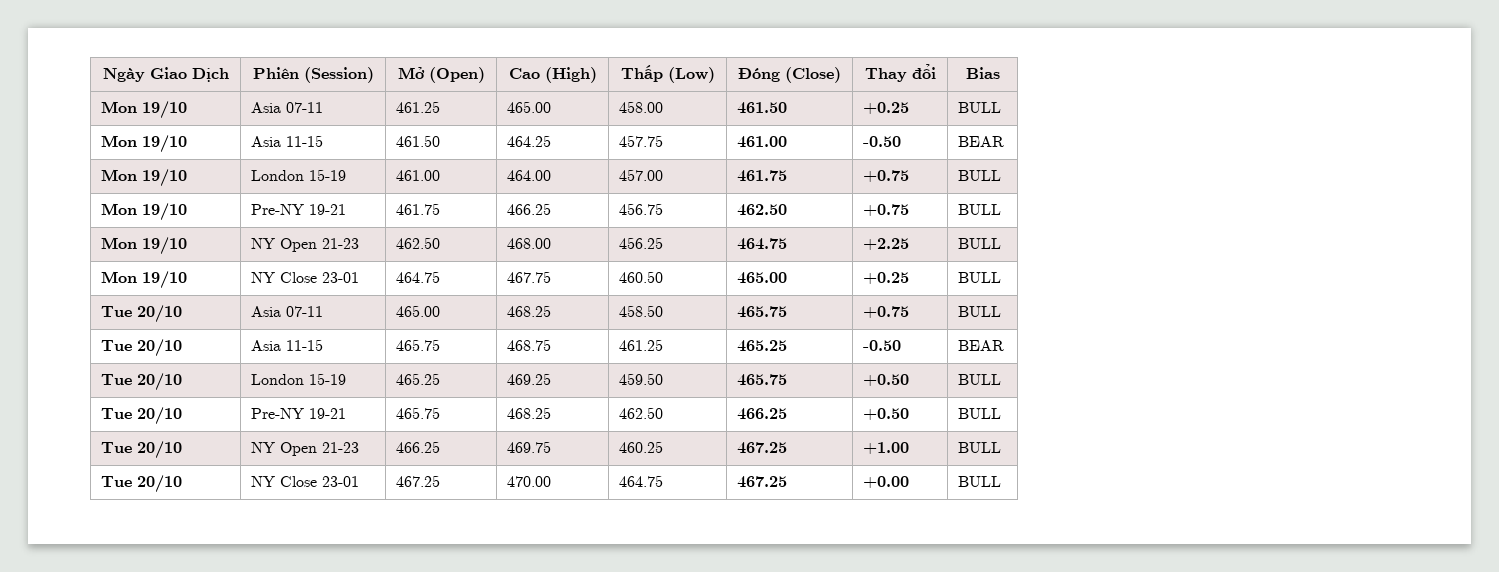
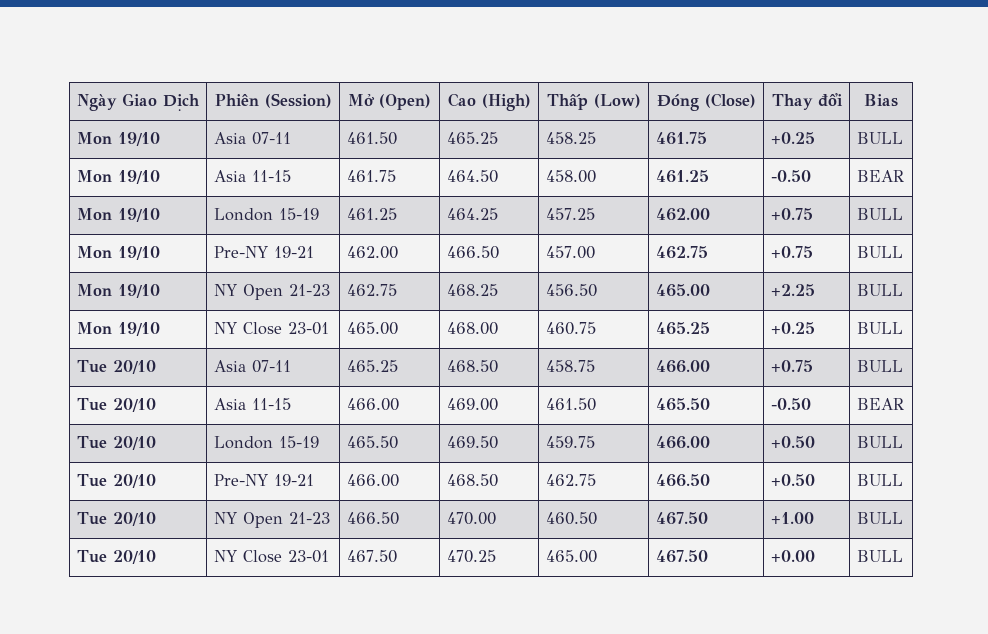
- Mon 19/10 | Asia 07-11 | 461.25 | 465.00 | 458.00 | 461.50 | +0.25 | BULL
+ Mon 19/10 | Asia 07-11 | 461.50 | 465.25 | 458.25 | 461.75 | +0.25 | BULL
- Mon 19/10 | Asia 11-15 | 461.50 | 464.25 | 457.75 | 461.00 | -0.50 | BEAR
+ Mon 19/10 | Asia 11-15 | 461.75 | 464.50 | 458.00 | 461.25 | -0.50 | BEAR
- Mon 19/10 | London 15-19 | 461.00 | 464.00 | 457.00 | 461.75 | +0.75 | BULL
+ Mon 19/10 | London 15-19 | 461.25 | 464.25 | 457.25 | 462.00 | +0.75 | BULL
- Mon 19/10 | Pre-NY 19-21 | 461.75 | 466.25 | 456.75 | 462.50 | +0.75 | BULL
+ Mon 19/10 | Pre-NY 19-21 | 462.00 | 466.50 | 457.00 | 462.75 | +0.75 | BULL
- Mon 19/10 | NY Open 21-23 | 462.50 | 468.00 | 456.25 | 464.75 | +2.25 | BULL
+ Mon 19/10 | NY Open 21-23 | 462.75 | 468.25 | 456.50 | 465.00 | +2.25 | BULL
- Mon 19/10 | NY Close 23-01 | 464.75 | 467.75 | 460.50 | 465.00 | +0.25 | BULL
+ Mon 19/10 | NY Close 23-01 | 465.00 | 468.00 | 460.75 | 465.25 | +0.25 | BULL
- Tue 20/10 | Asia 07-11 | 465.00 | 468.25 | 458.50 | 465.75 | +0.75 | BULL
+ Tue 20/10 | Asia 07-11 | 465.25 | 468.50 | 458.75 | 466.00 | +0.75 | BULL
- Tue 20/10 | Asia 11-15 | 465.75 | 468.75 | 461.25 | 465.25 | -0.50 | BEAR
+ Tue 20/10 | Asia 11-15 | 466.00 | 469.00 | 461.50 | 465.50 | -0.50 | BEAR
- Tue 20/10 | London 15-19 | 465.25 | 469.25 | 459.50 | 465.75 | +0.50 | BULL
+ Tue 20/10 | London 15-19 | 465.50 | 469.50 | 459.75 | 466.00 | +0.50 | BULL
- Tue 20/10 | Pre-NY 19-21 | 465.75 | 468.25 | 462.50 | 466.25 | +0.50 | BULL
+ Tue 20/10 | Pre-NY 19-21 | 466.00 | 468.50 | 462.75 | 466.50 | +0.50 | BULL
- Tue 20/10 | NY Open 21-23 | 466.25 | 469.75 | 460.25 | 467.25 | +1.00 | BULL
+ Tue 20/10 | NY Open 21-23 | 466.50 | 470.00 | 460.50 | 467.50 | +1.00 | BULL
- Tue 20/10 | NY Close 23-01 | 467.25 | 470.00 | 464.75 | 467.25 | +0.00 | BULL
+ Tue 20/10 | NY Close 23-01 | 467.50 | 470.25 | 465.00 | 467.50 | +0.00 | BULL

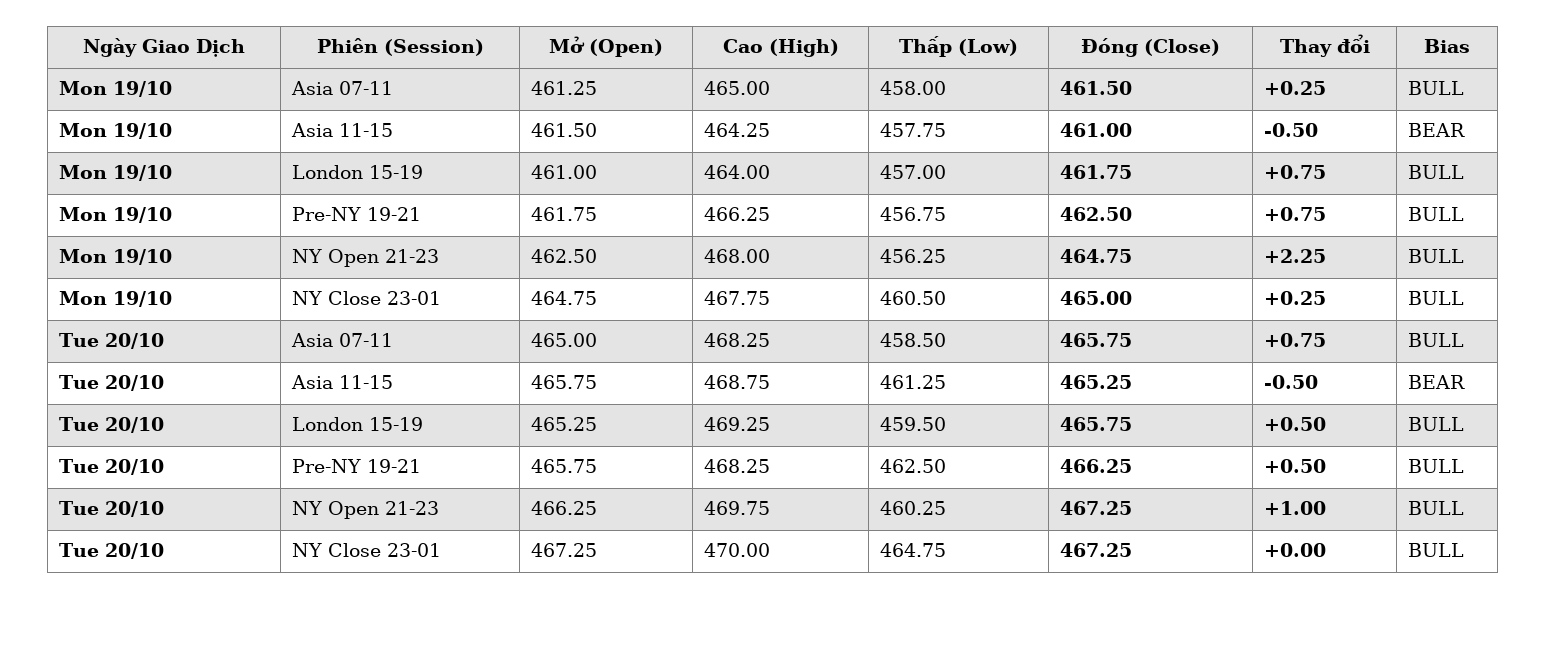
- Mon 19/10 | Asia 07-11 | 461.50 | 465.25 | 458.25 | 461.75 | +0.25 | BULL
+ Mon 19/10 | Asia 07-11 | 461.25 | 465.00 | 458.00 | 461.50 | +0.25 | BULL
- Mon 19/10 | Asia 11-15 | 461.75 | 464.50 | 458.00 | 461.25 | -0.50 | BEAR
+ Mon 19/10 | Asia 11-15 | 461.50 | 464.25 | 457.75 | 461.00 | -0.50 | BEAR
- Mon 19/10 | London 15-19 | 461.25 | 464.25 | 457.25 | 462.00 | +0.75 | BULL
+ Mon 19/10 | London 15-19 | 461.00 | 464.00 | 457.00 | 461.75 | +0.75 | BULL
- Mon 19/10 | Pre-NY 19-21 | 462.00 | 466.50 | 457.00 | 462.75 | +0.75 | BULL
+ Mon 19/10 | Pre-NY 19-21 | 461.75 | 466.25 | 456.75 | 462.50 | +0.75 | BULL
- Mon 19/10 | NY Open 21-23 | 462.75 | 468.25 | 456.50 | 465.00 | +2.25 | BULL
+ Mon 19/10 | NY Open 21-23 | 462.50 | 468.00 | 456.25 | 464.75 | +2.25 | BULL
- Mon 19/10 | NY Close 23-01 | 465.00 | 468.00 | 460.75 | 465.25 | +0.25 | BULL
+ Mon 19/10 | NY Close 23-01 | 464.75 | 467.75 | 460.50 | 465.00 | +0.25 | BULL
- Tue 20/10 | Asia 07-11 | 465.25 | 468.50 | 458.75 | 466.00 | +0.75 | BULL
+ Tue 20/10 | Asia 07-11 | 465.00 | 468.25 | 458.50 | 465.75 | +0.75 | BULL
- Tue 20/10 | Asia 11-15 | 466.00 | 469.00 | 461.50 | 465.50 | -0.50 | BEAR
+ Tue 20/10 | Asia 11-15 | 465.75 | 468.75 | 461.25 | 465.25 | -0.50 | BEAR
- Tue 20/10 | London 15-19 | 465.50 | 469.50 | 459.75 | 466.00 | +0.50 | BULL
+ Tue 20/10 | London 15-19 | 465.25 | 469.25 | 459.50 | 465.75 | +0.50 | BULL
- Tue 20/10 | Pre-NY 19-21 | 466.00 | 468.50 | 462.75 | 466.50 | +0.50 | BULL
+ Tue 20/10 | Pre-NY 19-21 | 465.75 | 468.25 | 462.50 | 466.25 | +0.50 | BULL
- Tue 20/10 | NY Open 21-23 | 466.50 | 470.00 | 460.50 | 467.50 | +1.00 | BULL
+ Tue 20/10 | NY Open 21-23 | 466.25 | 469.75 | 460.25 | 467.25 | +1.00 | BULL
- Tue 20/10 | NY Close 23-01 | 467.50 | 470.25 | 465.00 | 467.50 | +0.00 | BULL
+ Tue 20/10 | NY Close 23-01 | 467.25 | 470.00 | 464.75 | 467.25 | +0.00 | BULL

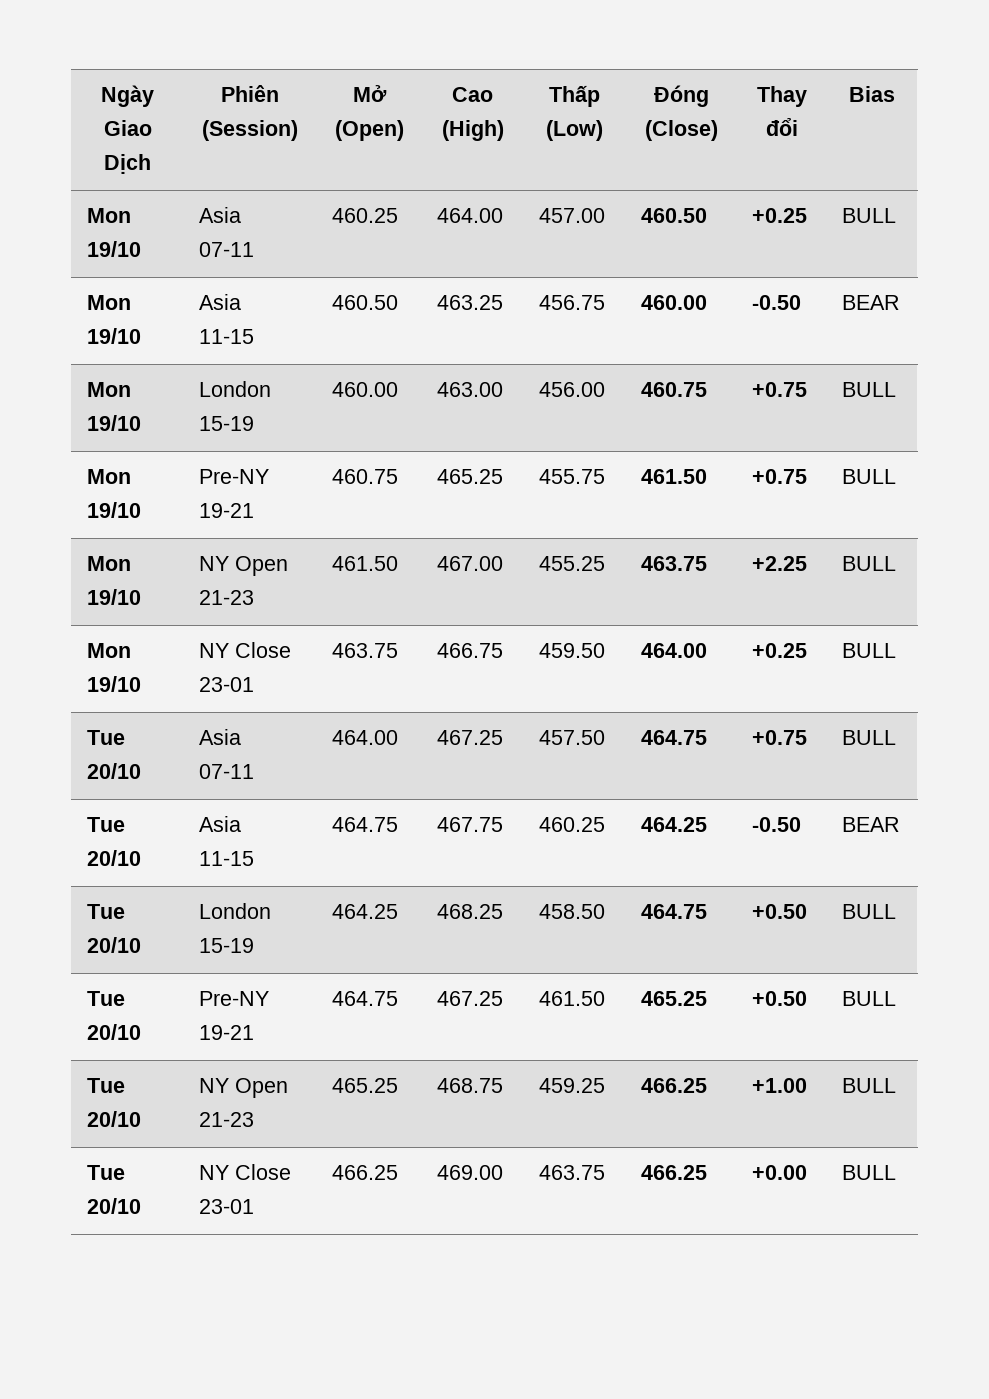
- Mon 19/10 | Asia 07-11 | 461.25 | 465.00 | 458.00 | 461.50 | +0.25 | BULL
+ Mon 19/10 | Asia 07-11 | 460.25 | 464.00 | 457.00 | 460.50 | +0.25 | BULL
- Mon 19/10 | Asia 11-15 | 461.50 | 464.25 | 457.75 | 461.00 | -0.50 | BEAR
+ Mon 19/10 | Asia 11-15 | 460.50 | 463.25 | 456.75 | 460.00 | -0.50 | BEAR
- Mon 19/10 | London 15-19 | 461.00 | 464.00 | 457.00 | 461.75 | +0.75 | BULL
+ Mon 19/10 | London 15-19 | 460.00 | 463.00 | 456.00 | 460.75 | +0.75 | BULL
- Mon 19/10 | Pre-NY 19-21 | 461.75 | 466.25 | 456.75 | 462.50 | +0.75 | BULL
+ Mon 19/10 | Pre-NY 19-21 | 460.75 | 465.25 | 455.75 | 461.50 | +0.75 | BULL
- Mon 19/10 | NY Open 21-23 | 462.50 | 468.00 | 456.25 | 464.75 | +2.25 | BULL
+ Mon 19/10 | NY Open 21-23 | 461.50 | 467.00 | 455.25 | 463.75 | +2.25 | BULL
- Mon 19/10 | NY Close 23-01 | 464.75 | 467.75 | 460.50 | 465.00 | +0.25 | BULL
+ Mon 19/10 | NY Close 23-01 | 463.75 | 466.75 | 459.50 | 464.00 | +0.25 | BULL
- Tue 20/10 | Asia 07-11 | 465.00 | 468.25 | 458.50 | 465.75 | +0.75 | BULL
+ Tue 20/10 | Asia 07-11 | 464.00 | 467.25 | 457.50 | 464.75 | +0.75 | BULL
- Tue 20/10 | Asia 11-15 | 465.75 | 468.75 | 461.25 | 465.25 | -0.50 | BEAR
+ Tue 20/10 | Asia 11-15 | 464.75 | 467.75 | 460.25 | 464.25 | -0.50 | BEAR
- Tue 20/10 | London 15-19 | 465.25 | 469.25 | 459.50 | 465.75 | +0.50 | BULL
+ Tue 20/10 | London 15-19 | 464.25 | 468.25 | 458.50 | 464.75 | +0.50 | BULL
- Tue 20/10 | Pre-NY 19-21 | 465.75 | 468.25 | 462.50 | 466.25 | +0.50 | BULL
+ Tue 20/10 | Pre-NY 19-21 | 464.75 | 467.25 | 461.50 | 465.25 | +0.50 | BULL
- Tue 20/10 | NY Open 21-23 | 466.25 | 469.75 | 460.25 | 467.25 | +1.00 | BULL
+ Tue 20/10 | NY Open 21-23 | 465.25 | 468.75 | 459.25 | 466.25 | +1.00 | BULL
- Tue 20/10 | NY Close 23-01 | 467.25 | 470.00 | 464.75 | 467.25 | +0.00 | BULL
+ Tue 20/10 | NY Close 23-01 | 466.25 | 469.00 | 463.75 | 466.25 | +0.00 | BULL

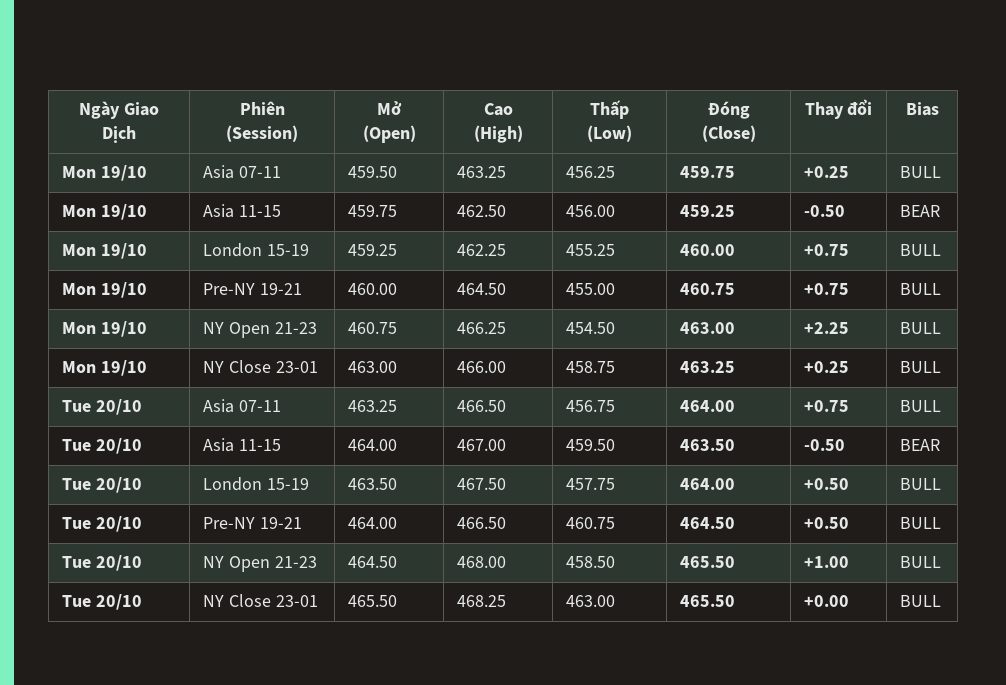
- Mon 19/10 | Asia 07-11 | 460.25 | 464.00 | 457.00 | 460.50 | +0.25 | BULL
+ Mon 19/10 | Asia 07-11 | 459.50 | 463.25 | 456.25 | 459.75 | +0.25 | BULL
- Mon 19/10 | Asia 11-15 | 460.50 | 463.25 | 456.75 | 460.00 | -0.50 | BEAR
+ Mon 19/10 | Asia 11-15 | 459.75 | 462.50 | 456.00 | 459.25 | -0.50 | BEAR
- Mon 19/10 | London 15-19 | 460.00 | 463.00 | 456.00 | 460.75 | +0.75 | BULL
+ Mon 19/10 | London 15-19 | 459.25 | 462.25 | 455.25 | 460.00 | +0.75 | BULL
- Mon 19/10 | Pre-NY 19-21 | 460.75 | 465.25 | 455.75 | 461.50 | +0.75 | BULL
+ Mon 19/10 | Pre-NY 19-21 | 460.00 | 464.50 | 455.00 | 460.75 | +0.75 | BULL
- Mon 19/10 | NY Open 21-23 | 461.50 | 467.00 | 455.25 | 463.75 | +2.25 | BULL
+ Mon 19/10 | NY Open 21-23 | 460.75 | 466.25 | 454.50 | 463.00 | +2.25 | BULL
- Mon 19/10 | NY Close 23-01 | 463.75 | 466.75 | 459.50 | 464.00 | +0.25 | BULL
+ Mon 19/10 | NY Close 23-01 | 463.00 | 466.00 | 458.75 | 463.25 | +0.25 | BULL
- Tue 20/10 | Asia 07-11 | 464.00 | 467.25 | 457.50 | 464.75 | +0.75 | BULL
+ Tue 20/10 | Asia 07-11 | 463.25 | 466.50 | 456.75 | 464.00 | +0.75 | BULL
- Tue 20/10 | Asia 11-15 | 464.75 | 467.75 | 460.25 | 464.25 | -0.50 | BEAR
+ Tue 20/10 | Asia 11-15 | 464.00 | 467.00 | 459.50 | 463.50 | -0.50 | BEAR
- Tue 20/10 | London 15-19 | 464.25 | 468.25 | 458.50 | 464.75 | +0.50 | BULL
+ Tue 20/10 | London 15-19 | 463.50 | 467.50 | 457.75 | 464.00 | +0.50 | BULL
- Tue 20/10 | Pre-NY 19-21 | 464.75 | 467.25 | 461.50 | 465.25 | +0.50 | BULL
+ Tue 20/10 | Pre-NY 19-21 | 464.00 | 466.50 | 460.75 | 464.50 | +0.50 | BULL
- Tue 20/10 | NY Open 21-23 | 465.25 | 468.75 | 459.25 | 466.25 | +1.00 | BULL
+ Tue 20/10 | NY Open 21-23 | 464.50 | 468.00 | 458.50 | 465.50 | +1.00 | BULL
- Tue 20/10 | NY Close 23-01 | 466.25 | 469.00 | 463.75 | 466.25 | +0.00 | BULL
+ Tue 20/10 | NY Close 23-01 | 465.50 | 468.25 | 463.00 | 465.50 | +0.00 | BULL

